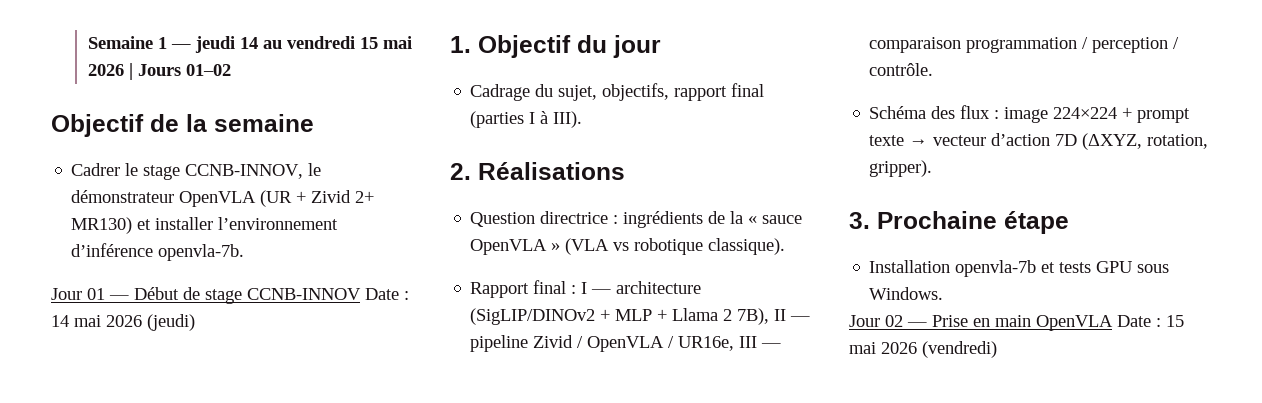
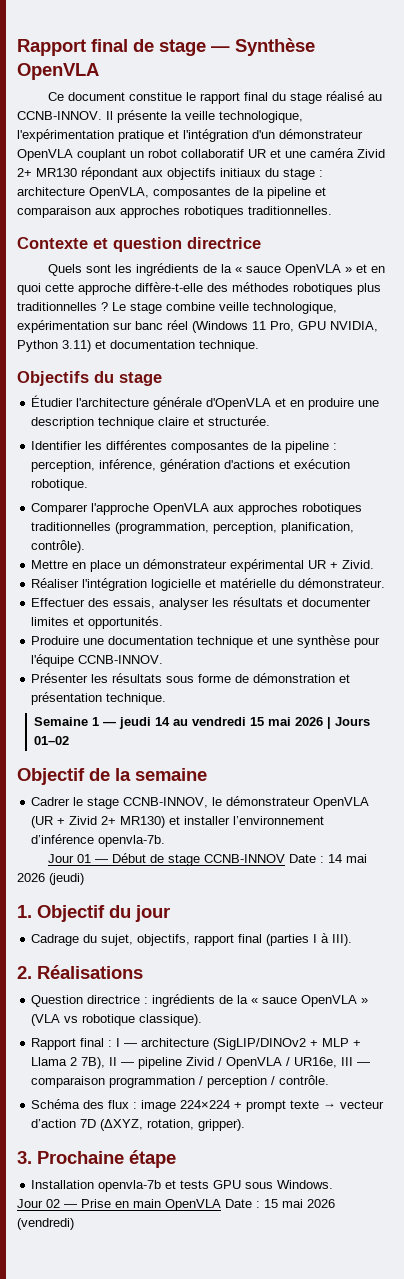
+ Rapport final de stage — Synthèse OpenVLA
+ Ce document constitue le rapport final du stage réalisé au CCNB-INNOV. Il présente la veille technologique, l'expérimentation pratique et l'intégration d'un démonstrateur OpenVLA couplant un robot collaboratif UR et une caméra Zivid 2+ MR130 répondant aux objectifs initiaux du stage : architecture OpenVLA, composantes de la pipeline et comparaison aux approches robotiques traditionnelles.
+ Contexte et question directrice
+ Quels sont les ingrédients de la « sauce OpenVLA » et en quoi cette approche diffère-t-elle des méthodes robotiques plus traditionnelles ? Le stage combine veille technologique, expérimentation sur banc réel (Windows 11 Pro, GPU NVIDIA, Python 3.11) et documentation technique.
+ Objectifs du stage
+ Étudier l'architecture générale d'OpenVLA et en produire une description technique claire et structurée.
+ Identifier les différentes composantes de la pipeline : perception, inférence, génération d'actions et exécution robotique.
+ Comparer l'approche OpenVLA aux approches robotiques traditionnelles (programmation, perception, planification, contrôle).
+ Mettre en place un démonstrateur expérimental UR + Zivid.
+ Réaliser l'intégration logicielle et matérielle du démonstrateur.
+ Effectuer des essais, analyser les résultats et documenter limites et opportunités.
+ Produire une documentation technique et une synthèse pour l'équipe CCNB-INNOV.
+ Présenter les résultats sous forme de démonstration et présentation technique.

